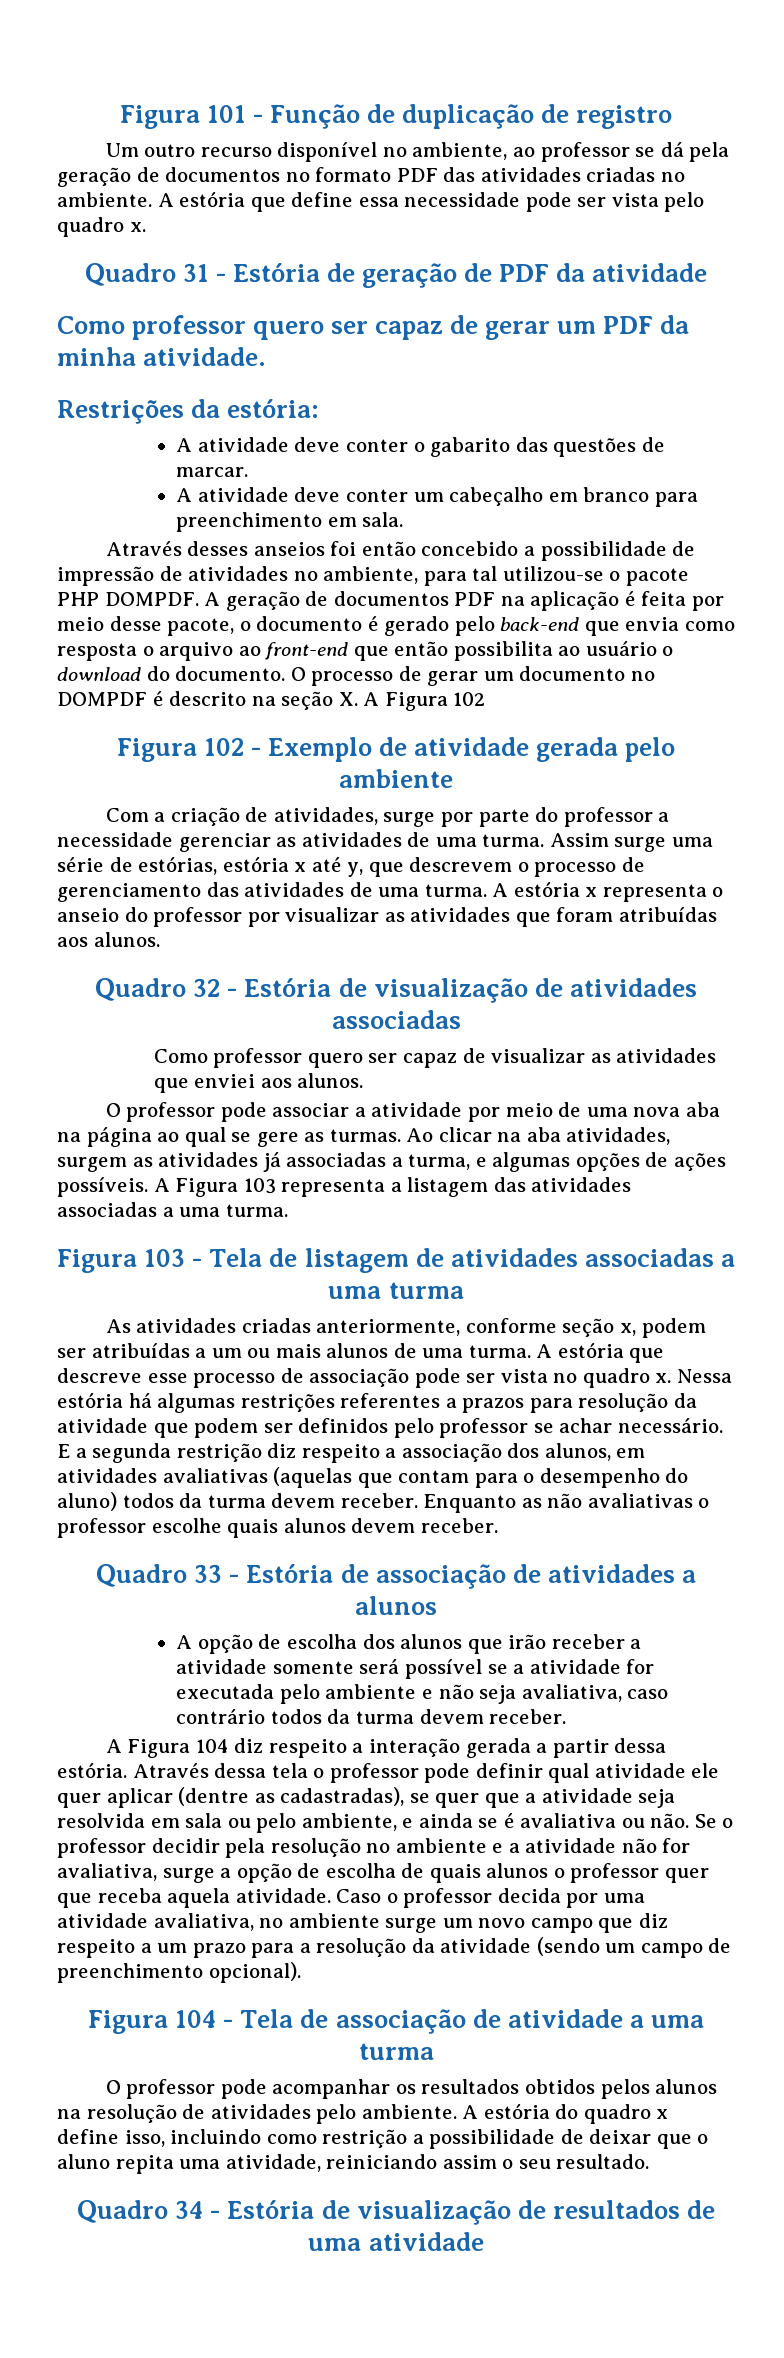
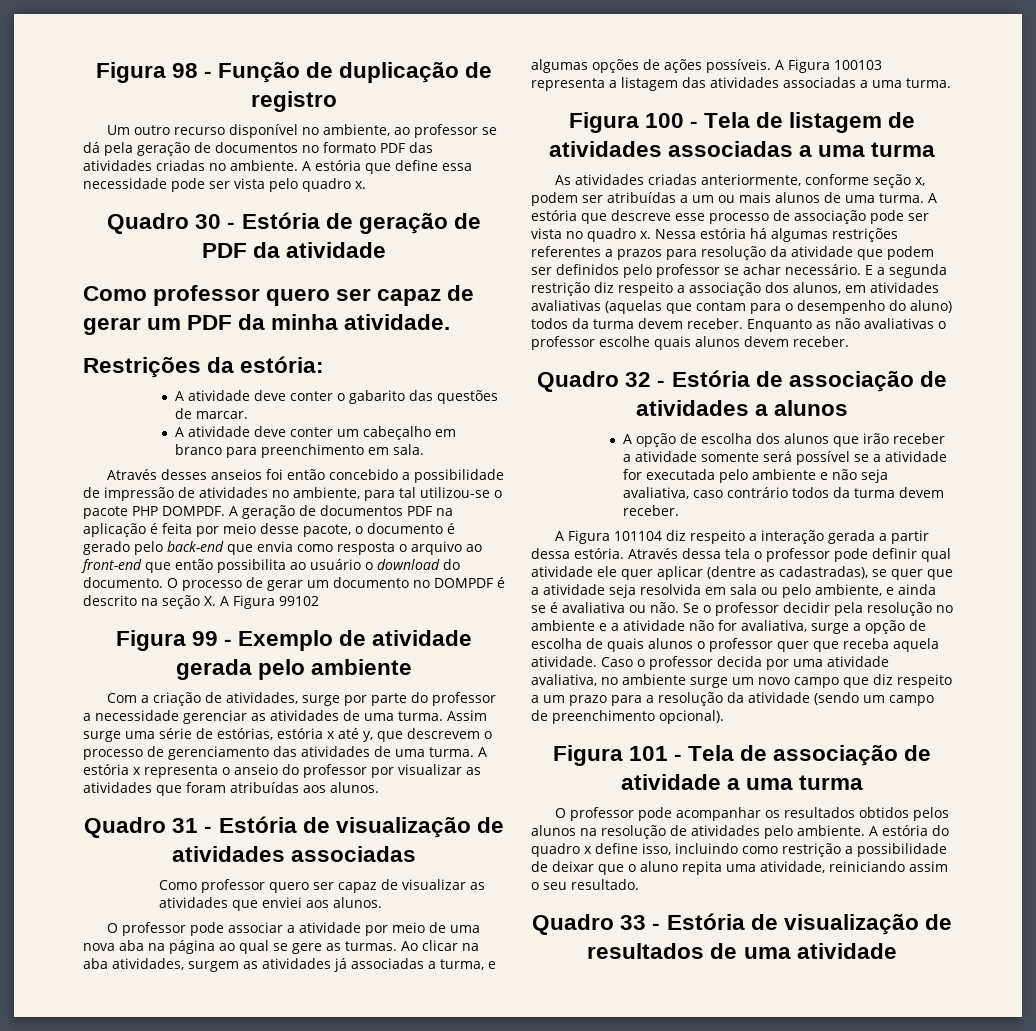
- Figura 101 - Função de duplicação de registro
+ Figura 98 - Função de duplicação de registro
- Quadro 31 - Estória de geração de PDF da atividade
+ Quadro 30 - Estória de geração de PDF da atividade
- O processo de gerar um documento no DOMPDF é descrito na seção X. A Figura 102
- Figura 102 - Exemplo de atividade gerada pelo ambiente
+ O processo de gerar um documento no DOMPDF é descrito na seção X. A Figura 99102
+ Figura 99 - Exemplo de atividade gerada pelo ambiente
- Quadro 32 - Estória de visualização de atividades associadas
+ Quadro 31 - Estória de visualização de atividades associadas
- A Figura 103 representa a listagem das atividades associadas a uma turma.
+ A Figura 100103 representa a listagem das atividades associadas a uma turma.
- Figura 103 - Tela de listagem de atividades associadas a uma turma
+ Figura 100 - Tela de listagem de atividades associadas a uma turma
- Quadro 33 - Estória de associação de atividades a alunos
+ Quadro 32 - Estória de associação de atividades a alunos
- A Figura 104 diz respeito a interação gerada a partir dessa estória.
+ A Figura 101104 diz respeito a interação gerada a partir dessa estória.
- Figura 104 - Tela de associação de atividade a uma turma
+ Figura 101 - Tela de associação de atividade a uma turma
- Quadro 34 - Estória de visualização de resultados de uma atividade
+ Quadro 33 - Estória de visualização de resultados de uma atividade

